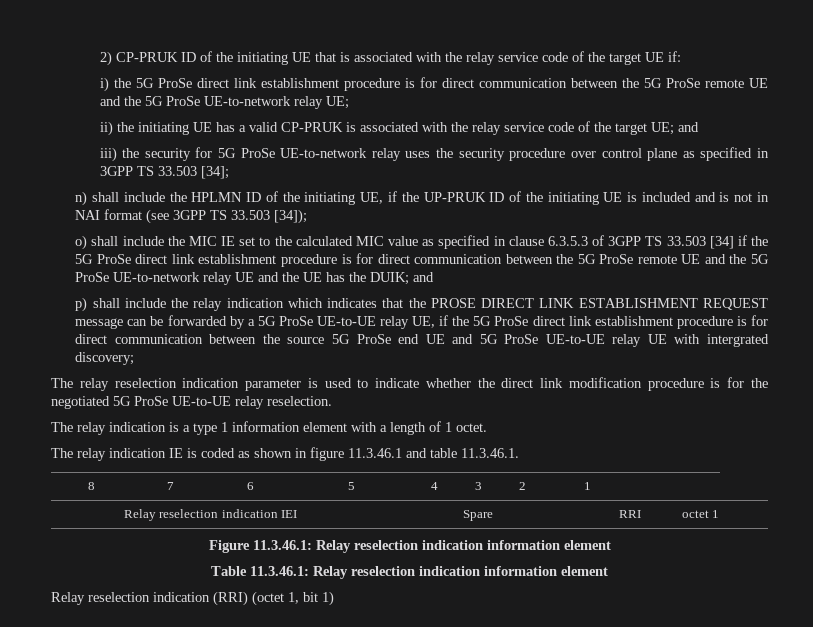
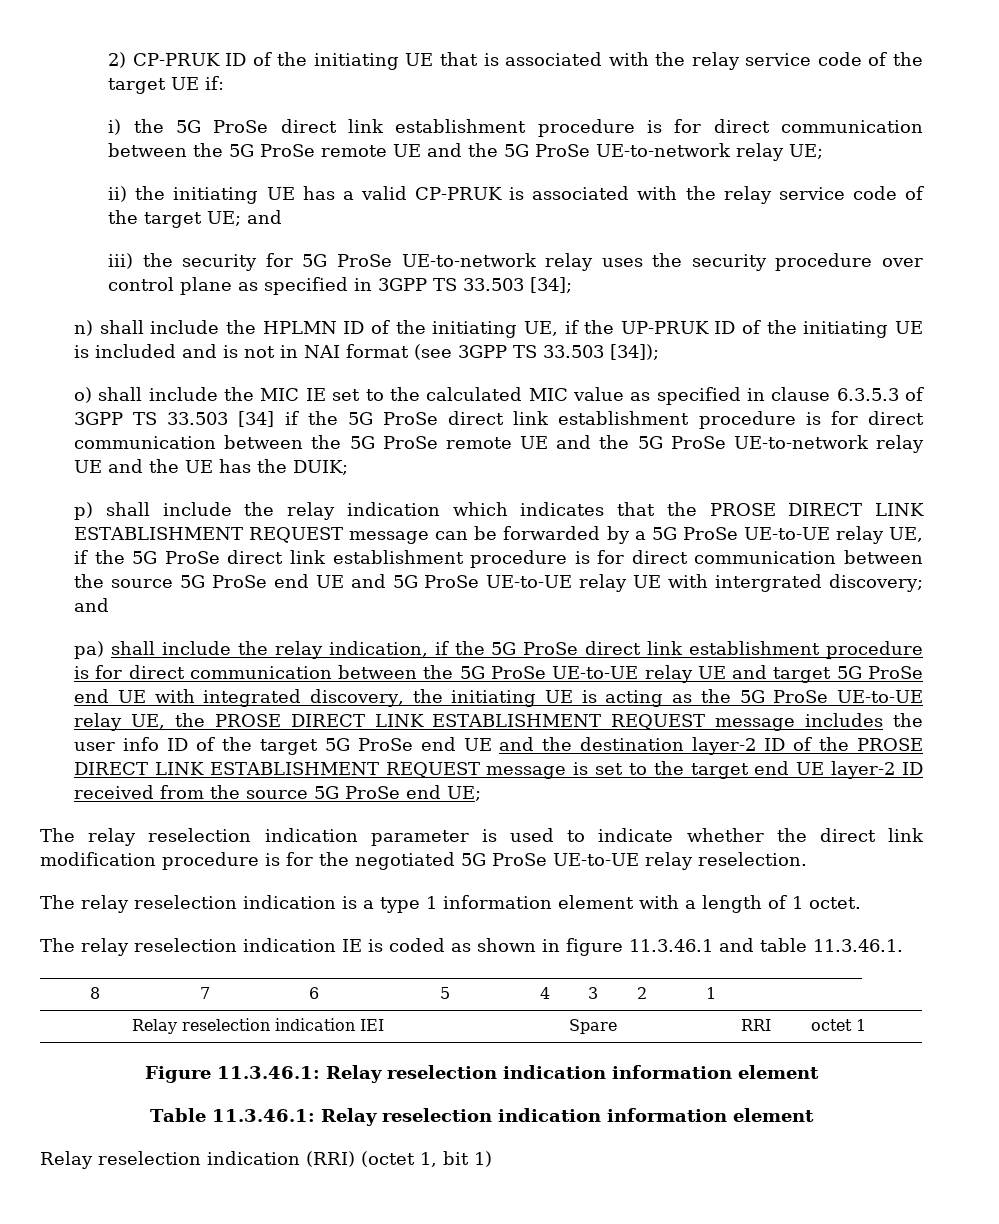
- o) shall include the MIC IE set to the calculated MIC value as specified in clause 6.3.5.3 of 3GPP TS 33.503 [34] if the 5G ProSe direct link establishment procedure is for direct communication between the 5G ProSe remote UE and the 5G ProSe UE-to-network relay UE and the UE has the DUIK; and
+ o) shall include the MIC IE set to the calculated MIC value as specified in clause 6.3.5.3 of 3GPP TS 33.503 [34] if the 5G ProSe direct link establishment procedure is for direct communication between the 5G ProSe remote UE and the 5G ProSe UE-to-network relay UE and the UE has the DUIK;
- p) shall include the relay indication which indicates that the PROSE DIRECT LINK ESTABLISHMENT REQUEST message can be forwarded by a 5G ProSe UE-to-UE relay UE, if the 5G ProSe direct link establishment procedure is for direct communication between the source 5G ProSe end UE and 5G ProSe UE-to-UE relay UE with intergrated discovery;
+ p) shall include the relay indication which indicates that the PROSE DIRECT LINK ESTABLISHMENT REQUEST message can be forwarded by a 5G ProSe UE-to-UE relay UE, if the 5G ProSe direct link establishment procedure is for direct communication between the source 5G ProSe end UE and 5G ProSe UE-to-UE relay UE with intergrated discovery; and
+ pa) shall include the relay indication, if the 5G ProSe direct link establishment procedure is for direct communication between the 5G ProSe UE-to-UE relay UE and target 5G ProSe end UE with integrated discovery, the initiating UE is acting as the 5G ProSe UE-to-UE relay UE, the PROSE DIRECT LINK ESTABLISHMENT REQUEST message includes the user info ID of the target 5G ProSe end UE and the destination layer-2 ID of the PROSE DIRECT LINK ESTABLISHMENT REQUEST message is set to the target end UE layer-2 ID received from the source 5G ProSe end UE;
- The relay indication is a type 1 information element with a length of 1 octet.
+ The relay reselection indication is a type 1 information element with a length of 1 octet.
- The relay indication IE is coded as shown in figure 11.3.46.1 and table 11.3.46.1.
+ The relay reselection indication IE is coded as shown in figure 11.3.46.1 and table 11.3.46.1.

